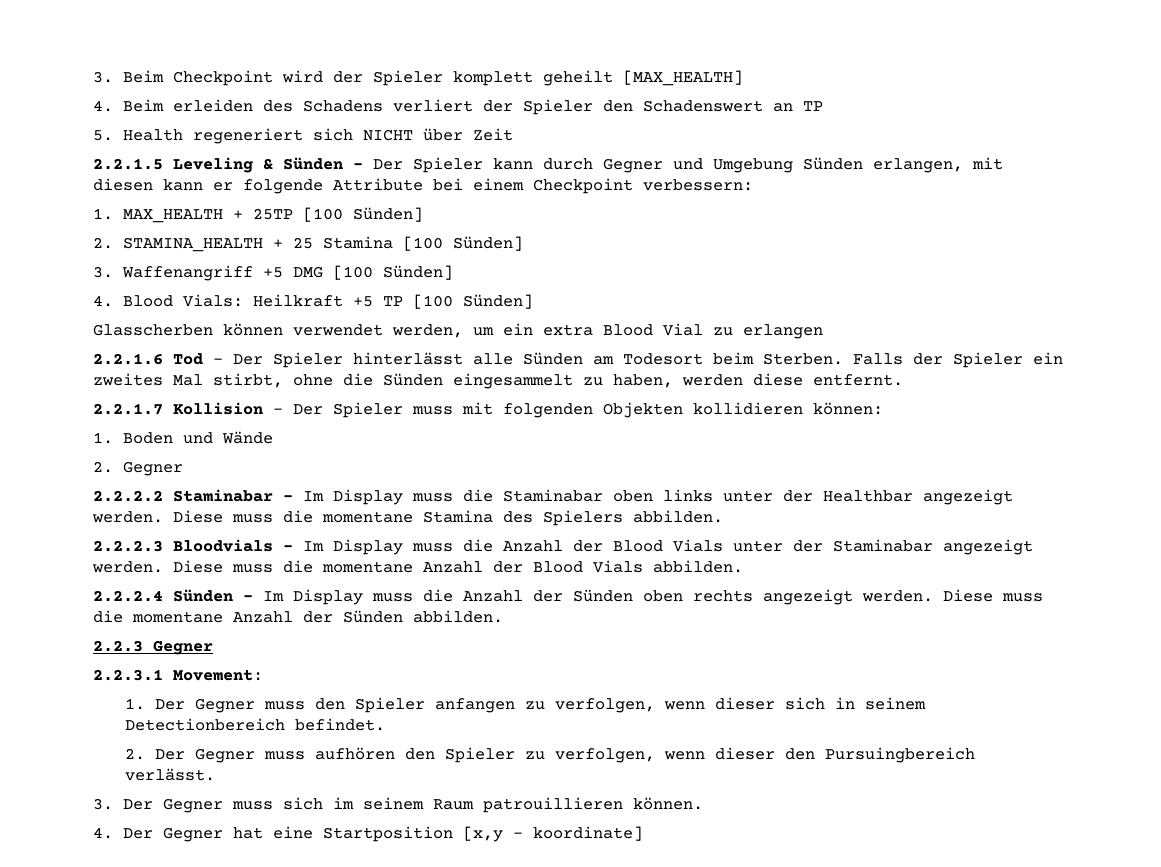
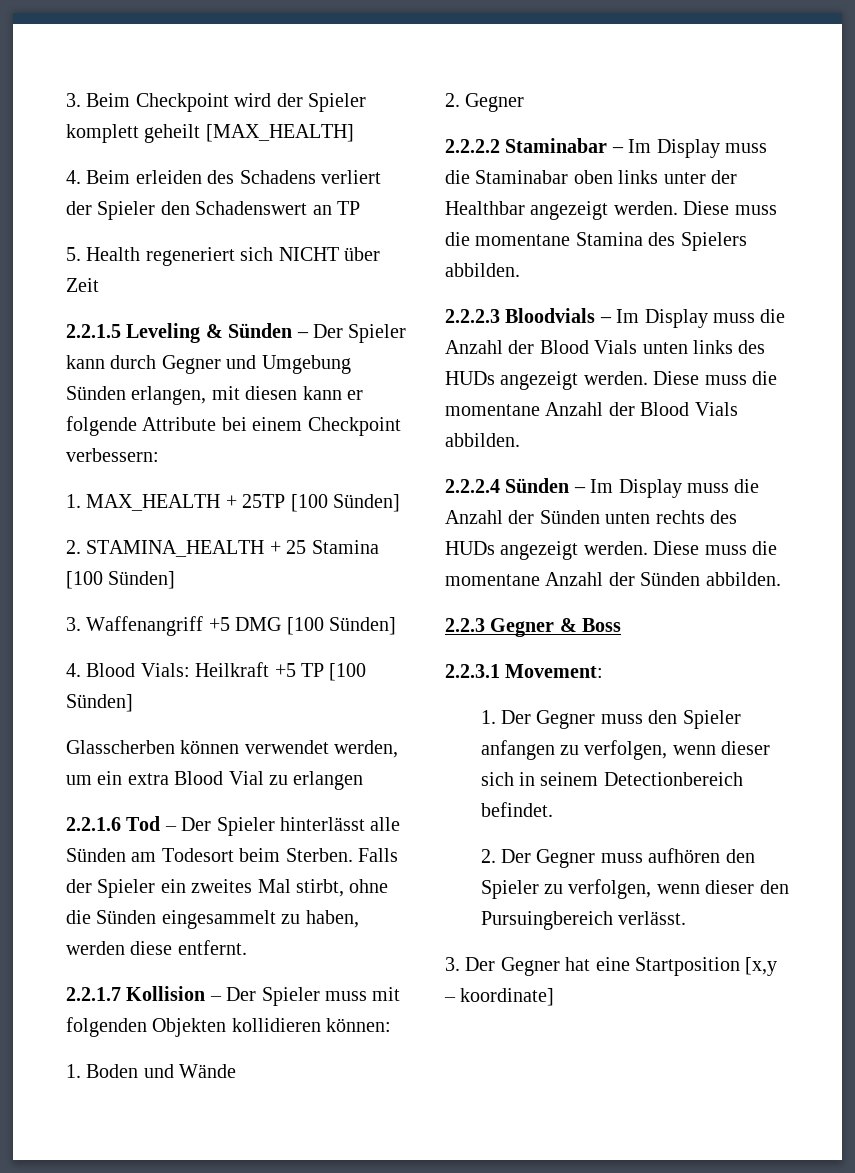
- 2.2.2.3 Bloodvials – Im Display muss die Anzahl der Blood Vials unter der Staminabar angezeigt werden.
+ 2.2.2.3 Bloodvials – Im Display muss die Anzahl der Blood Vials unten links des HUDs angezeigt werden.
- 2.2.2.4 Sünden – Im Display muss die Anzahl der Sünden oben rechts angezeigt werden.
+ 2.2.2.4 Sünden – Im Display muss die Anzahl der Sünden unten rechts des HUDs angezeigt werden.
- 2.2.3 Gegner
+ 2.2.3 Gegner & Boss
- 3. Der Gegner muss sich im seinem Raum patrouillieren können.
- 4. Der Gegner hat eine Startposition [x,y – koordinate]
+ 3. Der Gegner hat eine Startposition [x,y – koordinate]

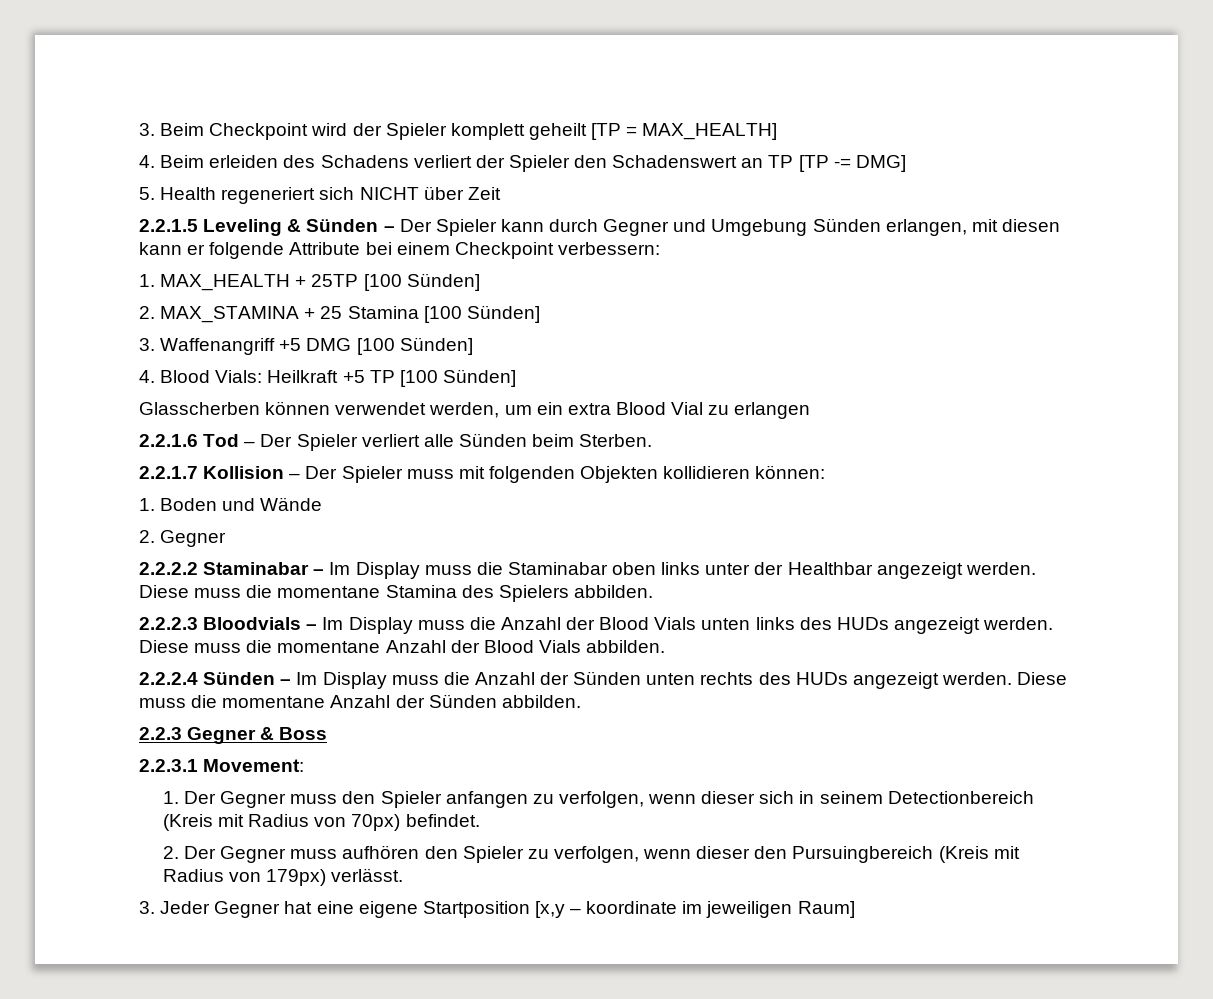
- 3. Beim Checkpoint wird der Spieler komplett geheilt [MAX_HEALTH]
+ 3. Beim Checkpoint wird der Spieler komplett geheilt [TP = MAX_HEALTH]
- 4. Beim erleiden des Schadens verliert der Spieler den Schadenswert an TP
+ 4. Beim erleiden des Schadens verliert der Spieler den Schadenswert an TP [TP -= DMG]
- 2. STAMINA_HEALTH + 25 Stamina [100 Sünden]
+ 2. MAX_STAMINA + 25 Stamina [100 Sünden]
- 2.2.1.6 Tod – Der Spieler hinterlässt alle Sünden am Todesort beim Sterben. Falls der Spieler ein zweites Mal stirbt, ohne die Sünden eingesammelt zu haben, werden diese entfernt.
+ 2.2.1.6 Tod – Der Spieler verliert alle Sünden beim Sterben.
- 1. Der Gegner muss den Spieler anfangen zu verfolgen, wenn dieser sich in seinem Detectionbereich befindet.
+ 1. Der Gegner muss den Spieler anfangen zu verfolgen, wenn dieser sich in seinem Detectionbereich (Kreis mit Radius von 70px) befindet.
- 2. Der Gegner muss aufhören den Spieler zu verfolgen, wenn dieser den Pursuingbereich verlässt.
+ 2. Der Gegner muss aufhören den Spieler zu verfolgen, wenn dieser den Pursuingbereich (Kreis mit Radius von 179px) verlässt.
- 3. Der Gegner hat eine Startposition [x,y – koordinate]
+ 3. Jeder Gegner hat eine eigene Startposition [x,y – koordinate im jeweiligen Raum]

